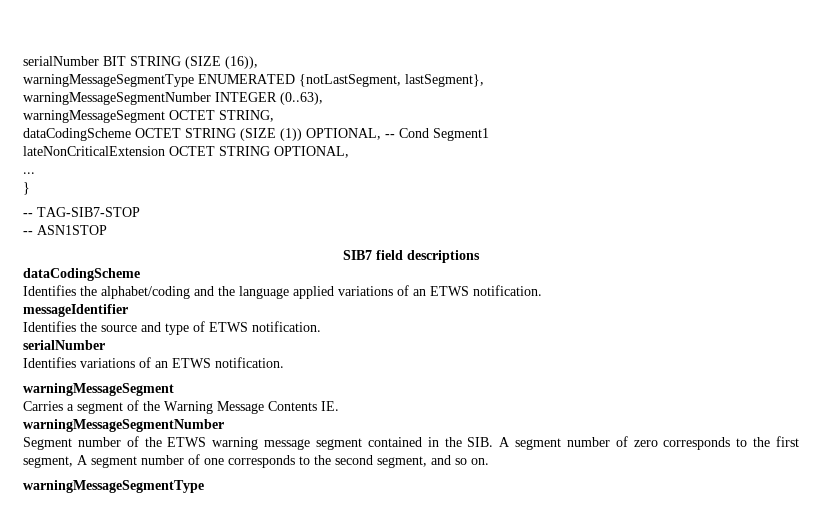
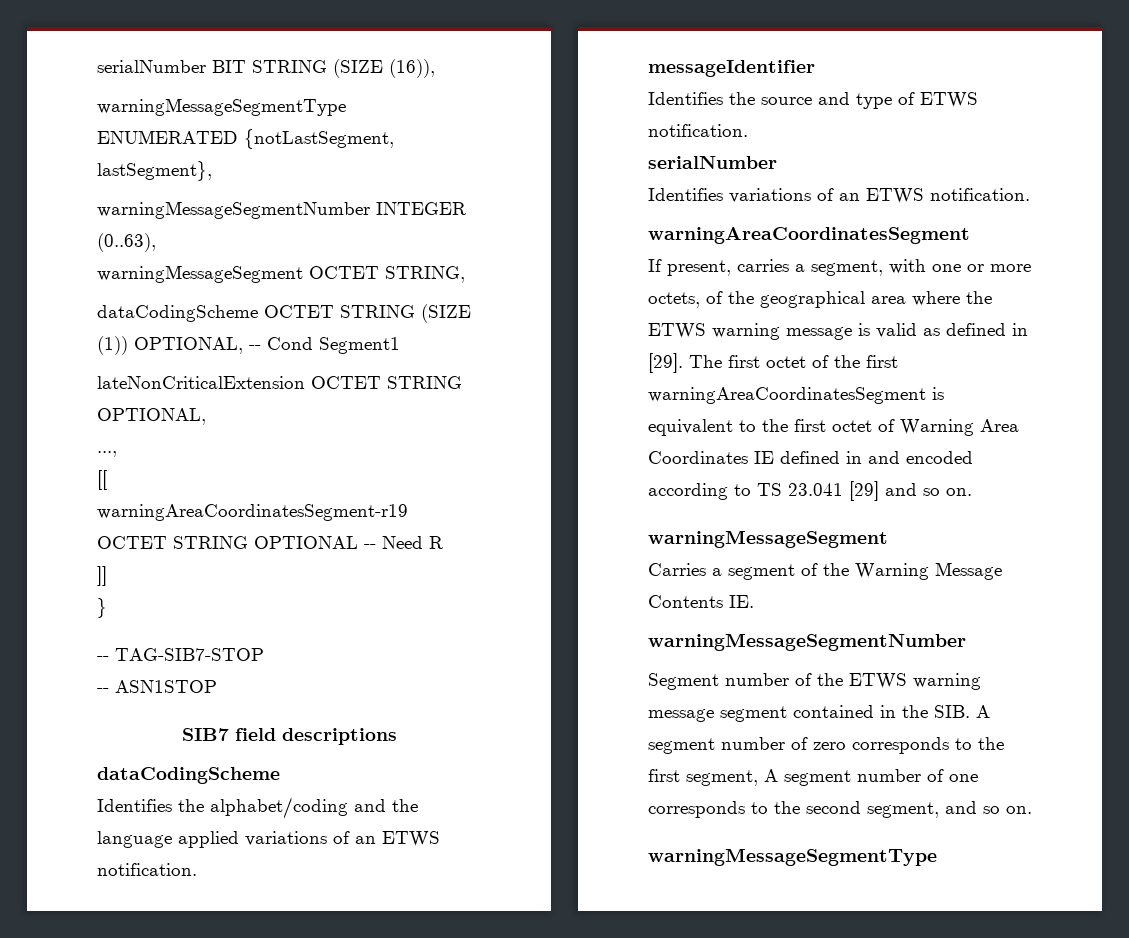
- ...
+ ...,
+ [[
+ warningAreaCoordinatesSegment-r19 OCTET STRING OPTIONAL -- Need R
+ ]]
  Identifies variations of an ETWS notification.
+ warningAreaCoordinatesSegment
+ If present, carries a segment, with one or more octets, of the geographical area where the ETWS warning message is valid as defined in [29]. The first octet of the first warningAreaCoordinatesSegment is equivalent to the first octet of Warning Area Coordinates IE defined in and encoded according to TS 23.041 [29] and so on.

